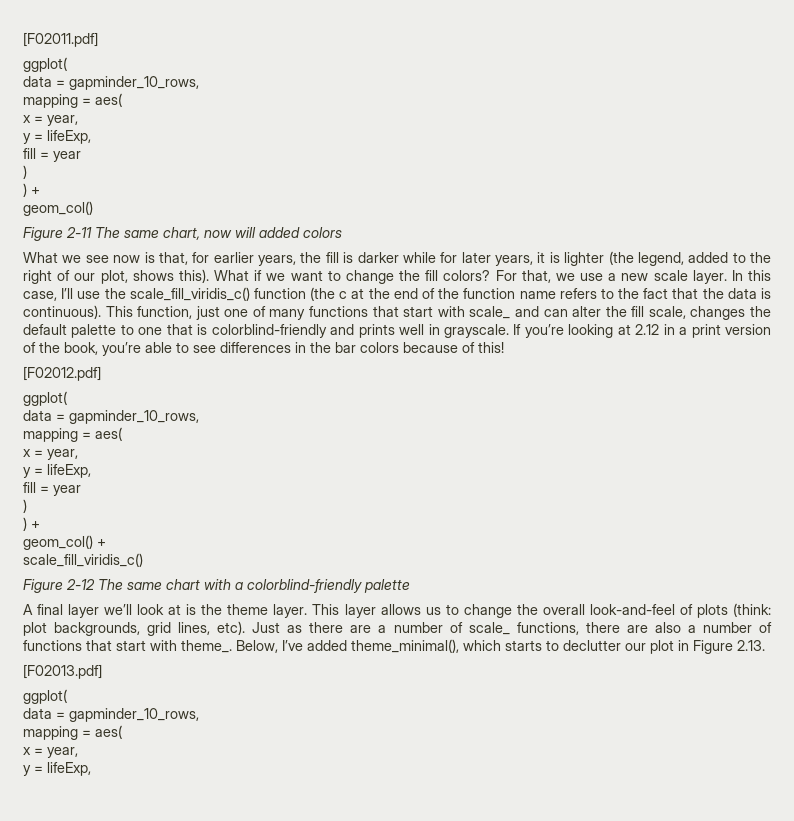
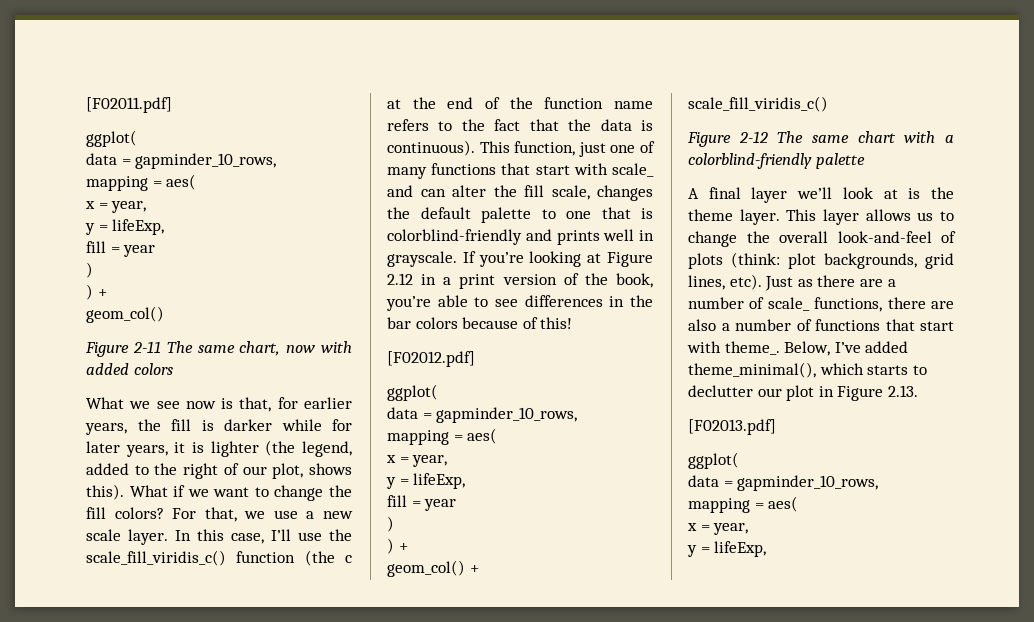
- Figure 2-11 The same chart, now will added colors
+ Figure 2-11 The same chart, now with added colors
- If you’re looking at 2.12 in a print version of the book, you’re able to see differences in the bar colors because of this!
+ If you’re looking at Figure 2.12 in a print version of the book, you’re able to see differences in the bar colors because of this!

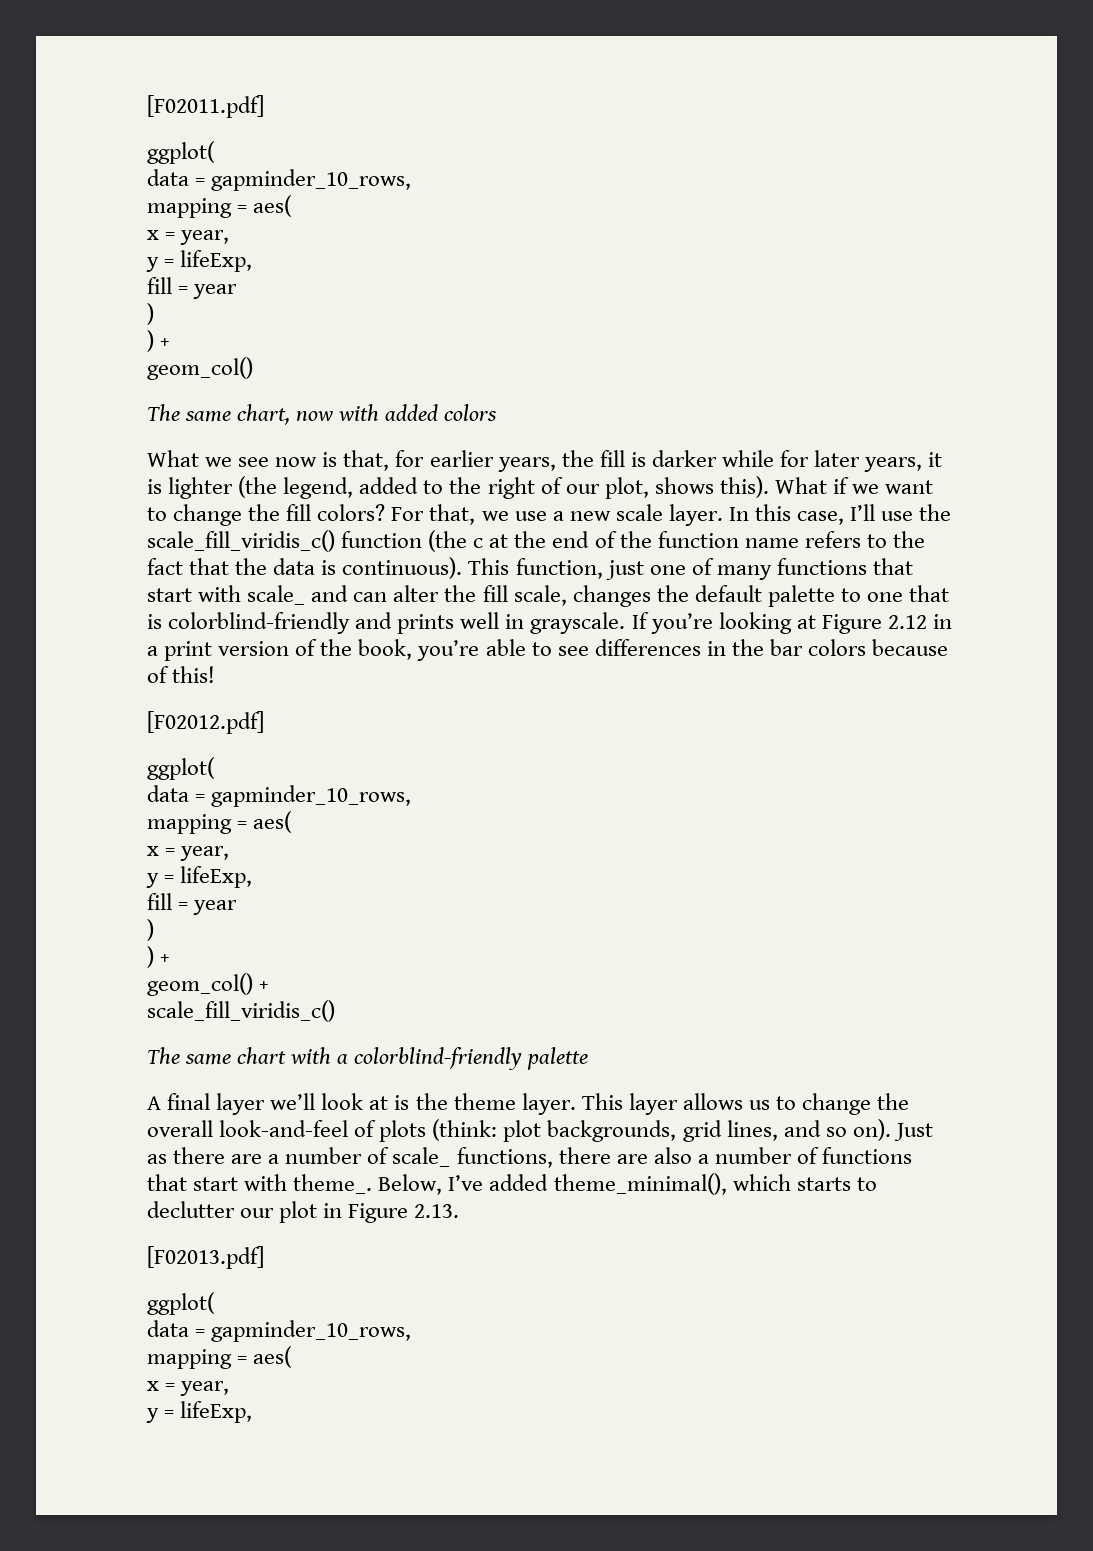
- Figure 2-11 The same chart, now with added colors
+ The same chart, now with added colors
- Figure 2-12 The same chart with a colorblind-friendly palette
+ The same chart with a colorblind-friendly palette
- This layer allows us to change the overall look-and-feel of plots (think: plot backgrounds, grid lines, etc).
+ This layer allows us to change the overall look-and-feel of plots (think: plot backgrounds, grid lines, and so on).

